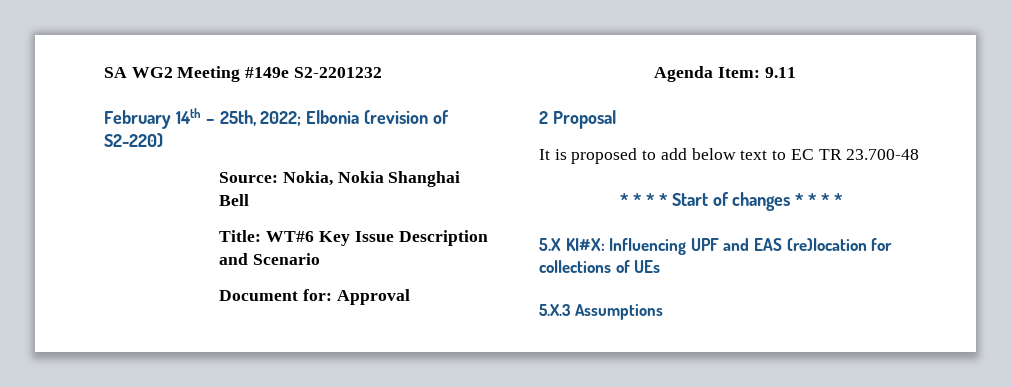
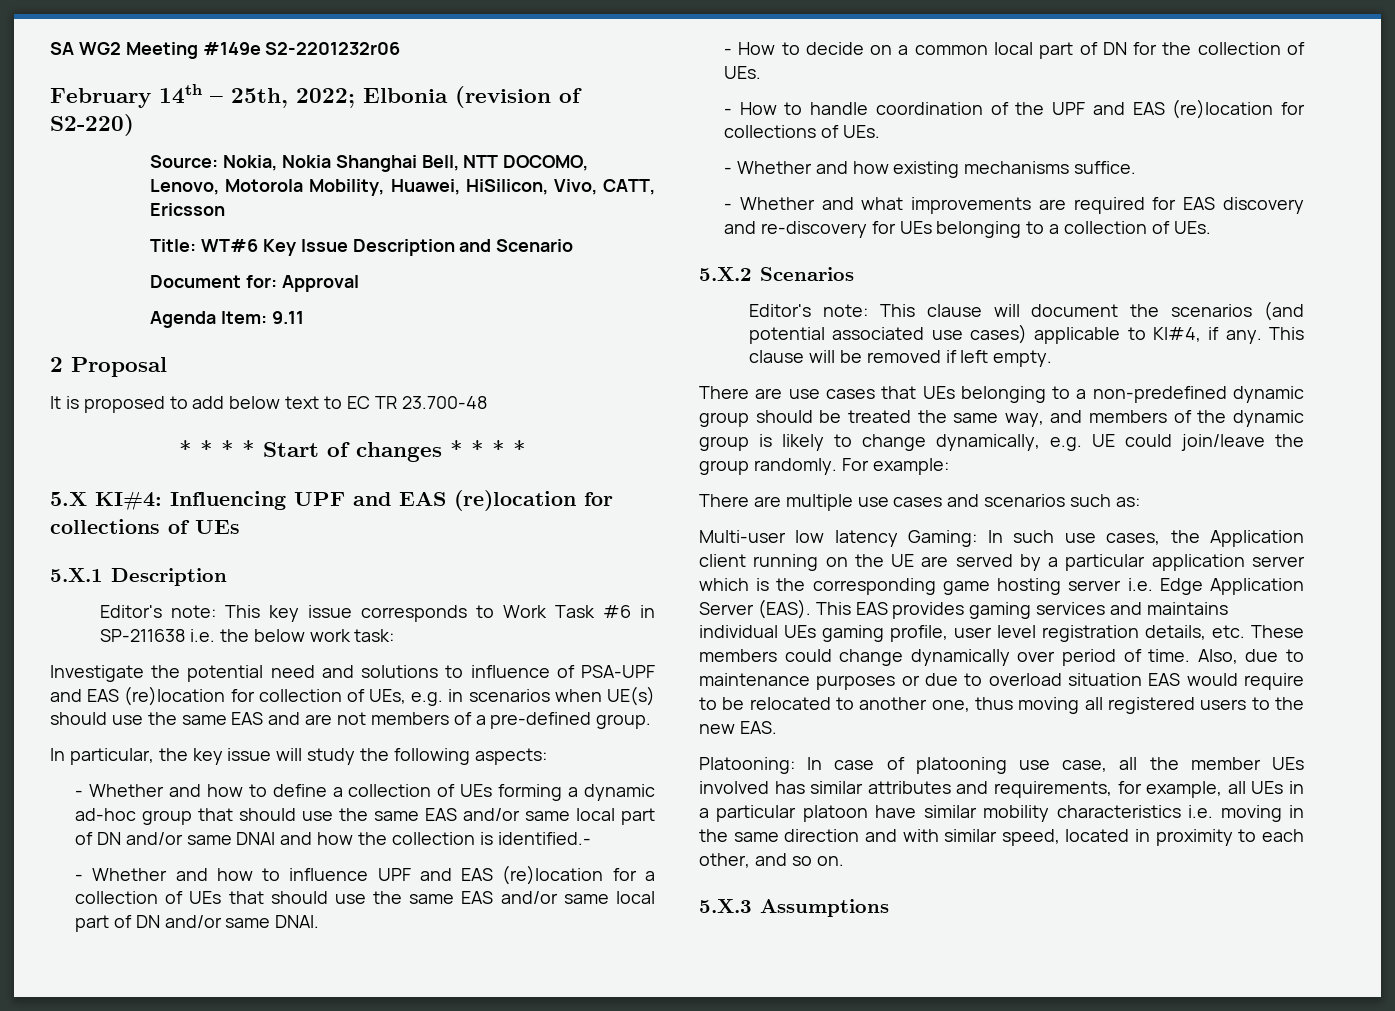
- SA WG2 Meeting #149e S2-2201232
+ SA WG2 Meeting #149e S2-2201232r06
- Source: Nokia, Nokia Shanghai Bell
+ Source: Nokia, Nokia Shanghai Bell, NTT DOCOMO, Lenovo, Motorola Mobility, Huawei, HiSilicon, Vivo, CATT, Ericsson
- 5.X KI#X: Influencing UPF and EAS (re)location for collections of UEs
+ 5.X KI#4: Influencing UPF and EAS (re)location for collections of UEs
+ 5.X.1 Description
+ Editor's note: This key issue corresponds to Work Task #6 in SP-211638 i.e. the below work task:
+ Investigate the potential need and solutions to influence of PSA-UPF and EAS (re)location for collection of UEs, e.g. in scenarios when UE(s) should use the same EAS and are not members of a pre-defined group.
+ In particular, the key issue will study the following aspects:
+ - Whether and how to define a collection of UEs forming a dynamic ad-hoc group that should use the same EAS and/or same local part of DN and/or same DNAI and how the collection is identified.-
+ - Whether and how to influence UPF and EAS (re)location for a collection of UEs that should use the same EAS and/or same local part of DN and/or same DNAI.
+ - How to decide on a common local part of DN for the collection of UEs.
+ - How to handle coordination of the UPF and EAS (re)location for collections of UEs.
+ - Whether and how existing mechanisms suffice.
+ - Whether and what improvements are required for EAS discovery and re-discovery for UEs belonging to a collection of UEs.
+ 5.X.2 Scenarios
+ Editor's note: This clause will document the scenarios (and potential associated use cases) applicable to KI#4, if any. This clause will be removed if left empty.
+ There are use cases that UEs belonging to a non-predefined dynamic group should be treated the same way, and members of the dynamic group is likely to change dynamically, e.g. UE could join/leave the group randomly. For example:
+ There are multiple use cases and scenarios such as:
+ Multi-user low latency Gaming: In such use cases, the Application client running on the UE are served by a particular application server which is the corresponding game hosting server i.e. Edge Application Server (EAS). This EAS provides gaming services and maintains individual UEs gaming profile, user level registration details, etc. These members could change dynamically over period of time. Also, due to maintenance purposes or due to overload situation EAS would require to be relocated to another one, thus moving all registered users to the new EAS.
+ Platooning: In case of platooning use case, all the member UEs involved has similar attributes and requirements, for example, all UEs in a particular platoon have similar mobility characteristics i.e. moving in the same direction and with similar speed, located in proximity to each other, and so on.

